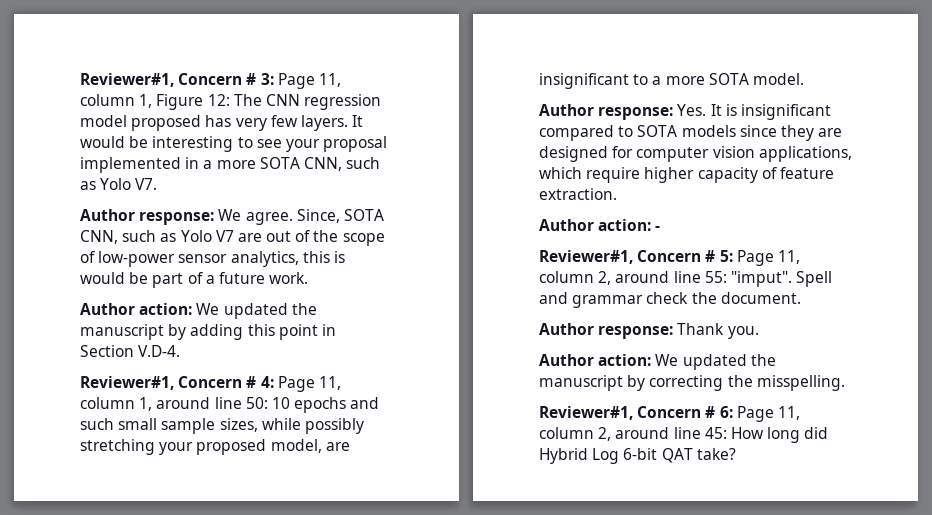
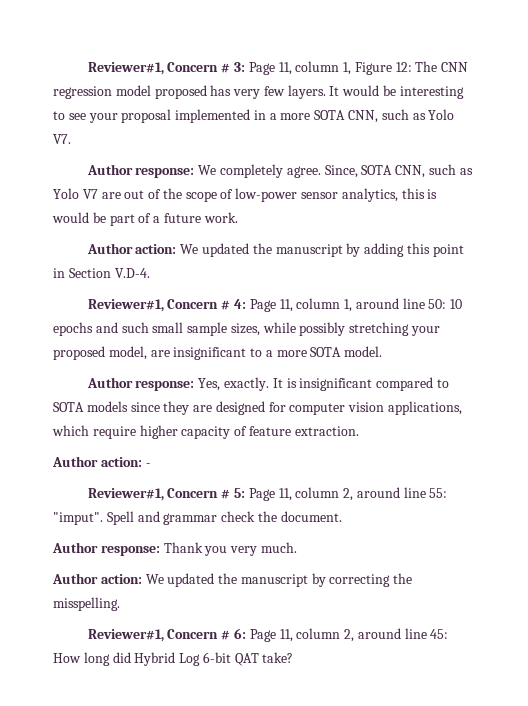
- Author response: We agree.
+ Author response: We completely agree.
- Author response: Yes. It is insignificant compared to SOTA models since they are designed for computer vision applications, which require higher capacity of feature extraction.
+ Author response: Yes, exactly. It is insignificant compared to SOTA models since they are designed for computer vision applications, which require higher capacity of feature extraction.
- Author response: Thank you.
+ Author response: Thank you very much.

